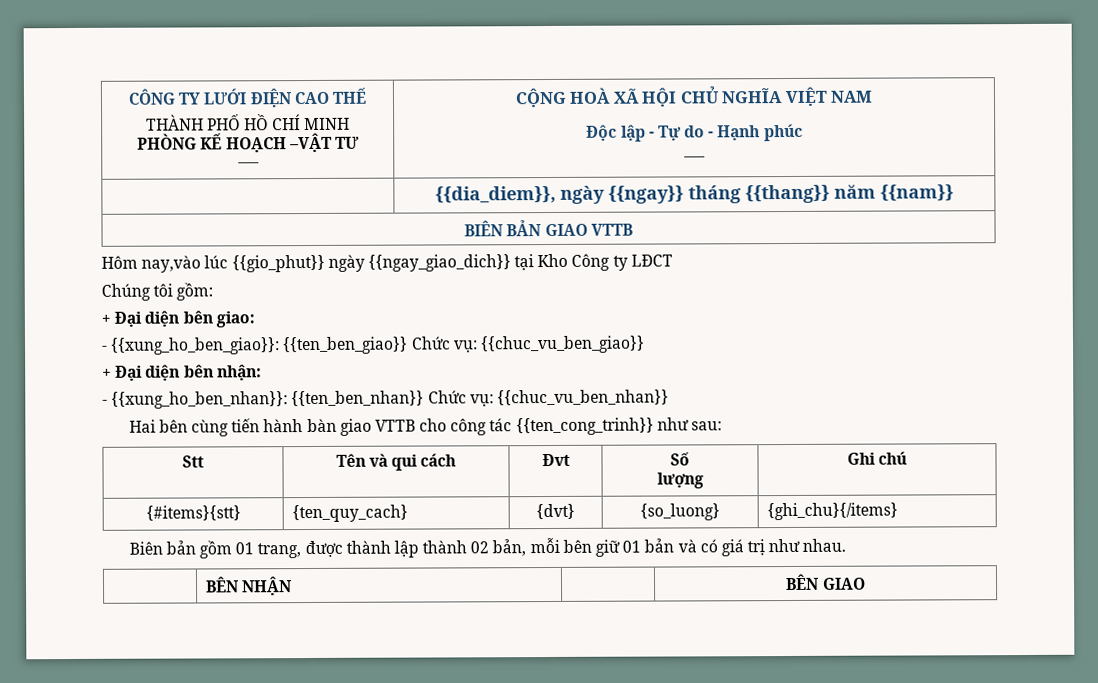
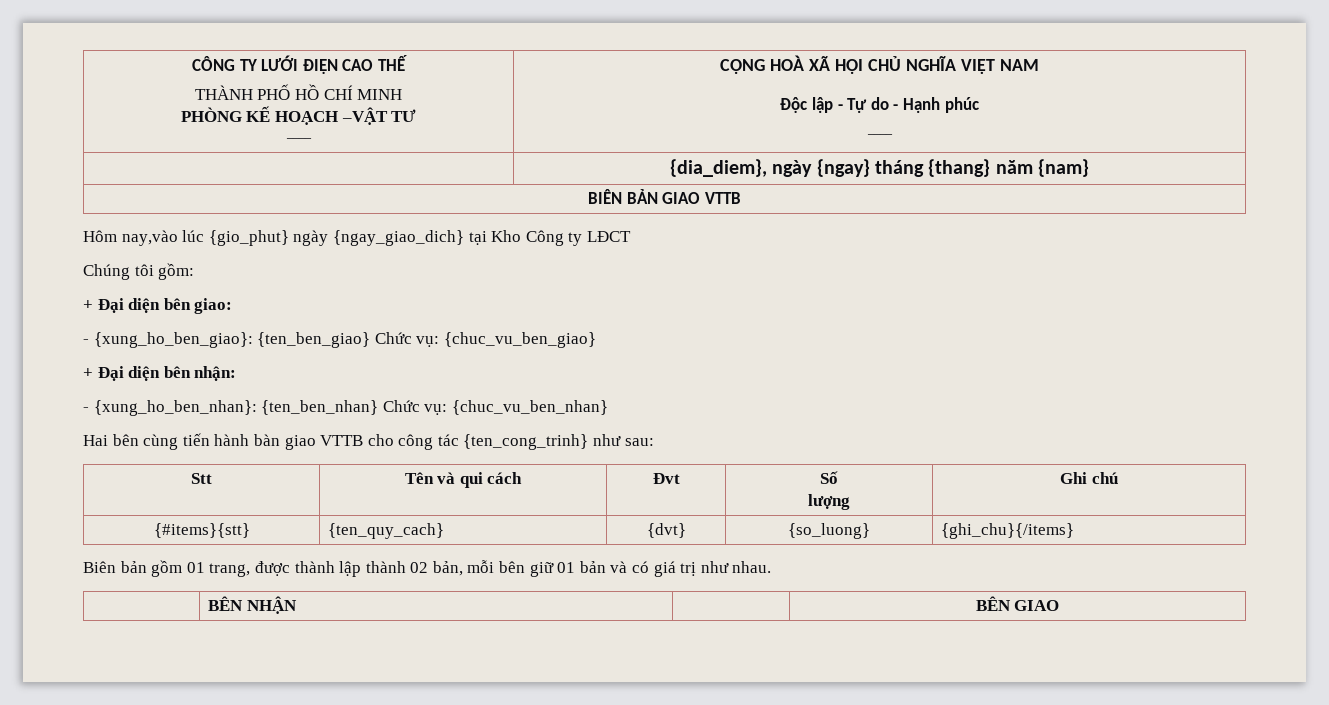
- | {{dia_diem}}, ngày {{ngay}} tháng {{thang}} năm {{nam}}
+ | {dia_diem}, ngày {ngay} tháng {thang} năm {nam}
- Hôm nay,vào lúc {{gio_phut}} ngày {{ngay_giao_dich}} tại Kho Công ty LĐCT
+ Hôm nay,vào lúc {gio_phut} ngày {ngay_giao_dich} tại Kho Công ty LĐCT
- - {{xung_ho_ben_giao}}: {{ten_ben_giao}} Chức vụ: {{chuc_vu_ben_giao}}
+ - {xung_ho_ben_giao}: {ten_ben_giao} Chức vụ: {chuc_vu_ben_giao}
- - {{xung_ho_ben_nhan}}: {{ten_ben_nhan}} Chức vụ: {{chuc_vu_ben_nhan}}
+ - {xung_ho_ben_nhan}: {ten_ben_nhan} Chức vụ: {chuc_vu_ben_nhan}
- Hai bên cùng tiến hành bàn giao VTTB cho công tác {{ten_cong_trinh}} như sau:
+ Hai bên cùng tiến hành bàn giao VTTB cho công tác {ten_cong_trinh} như sau:

